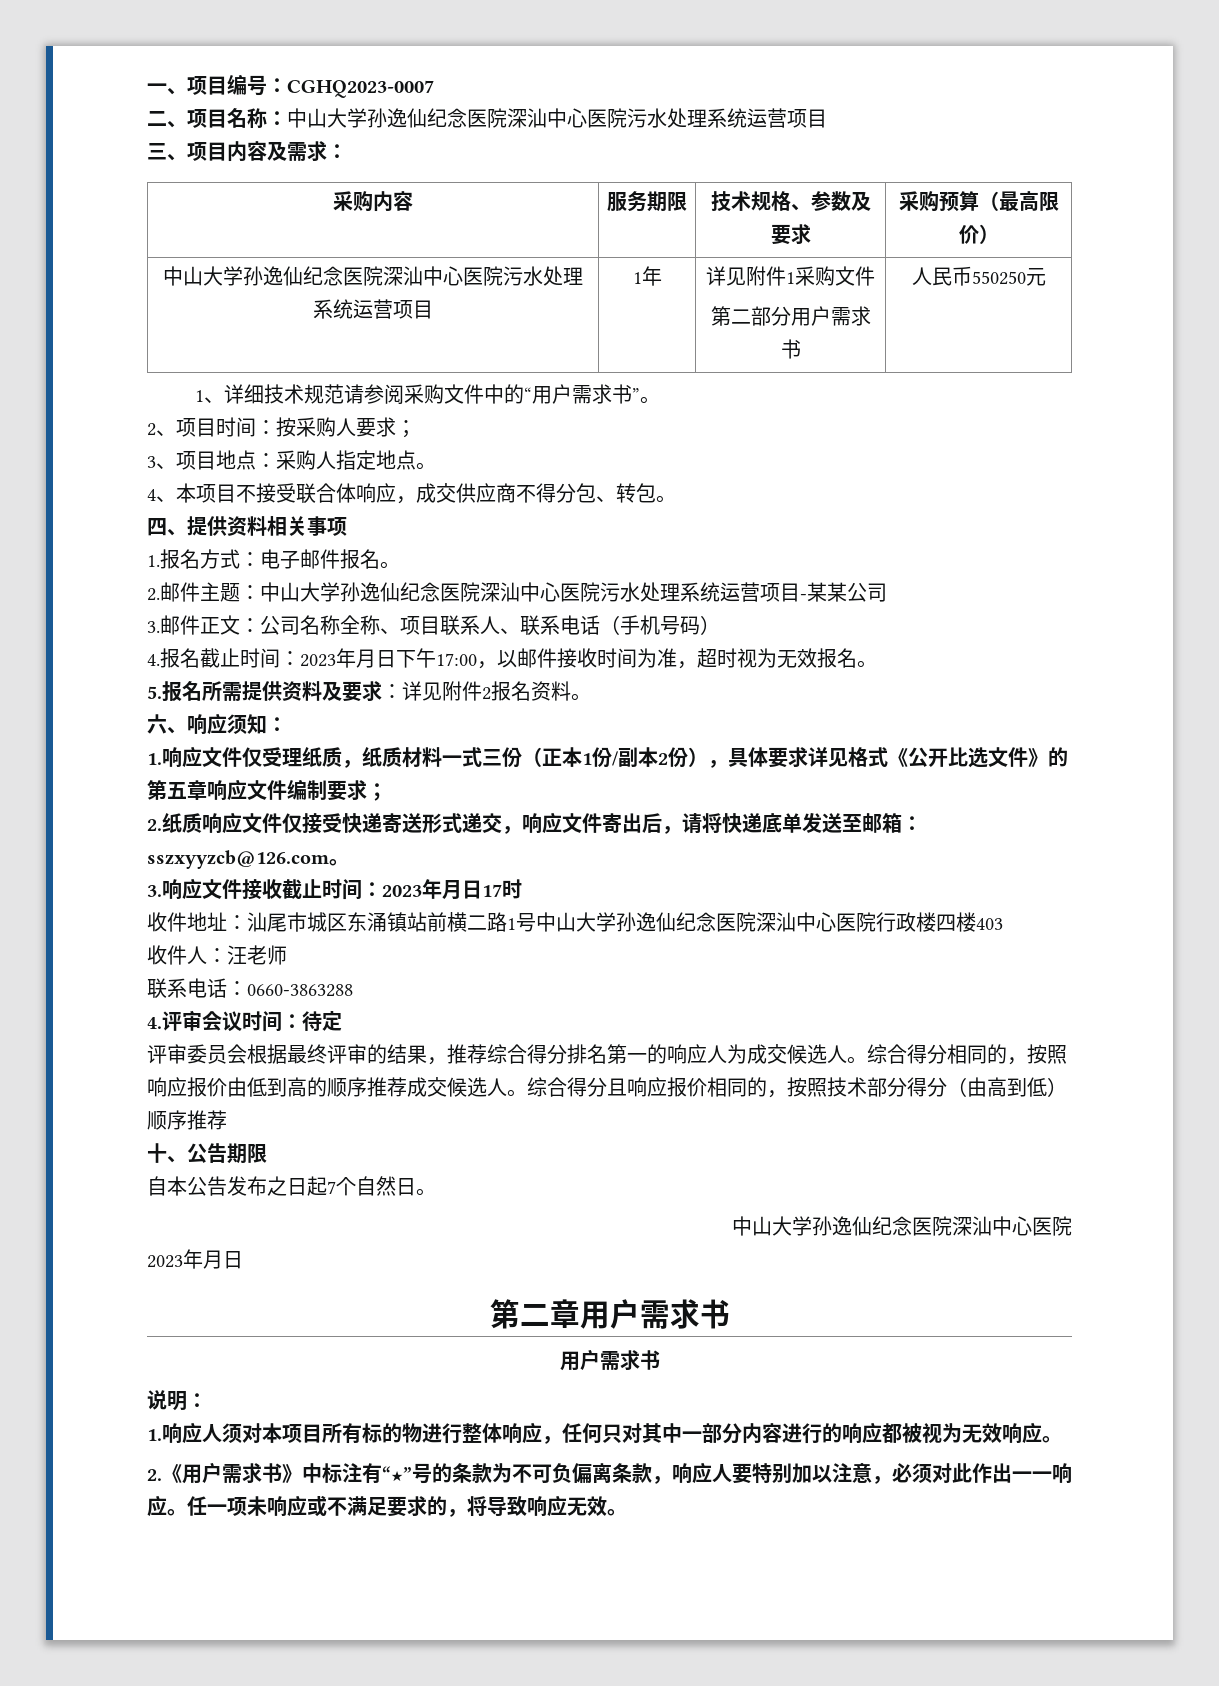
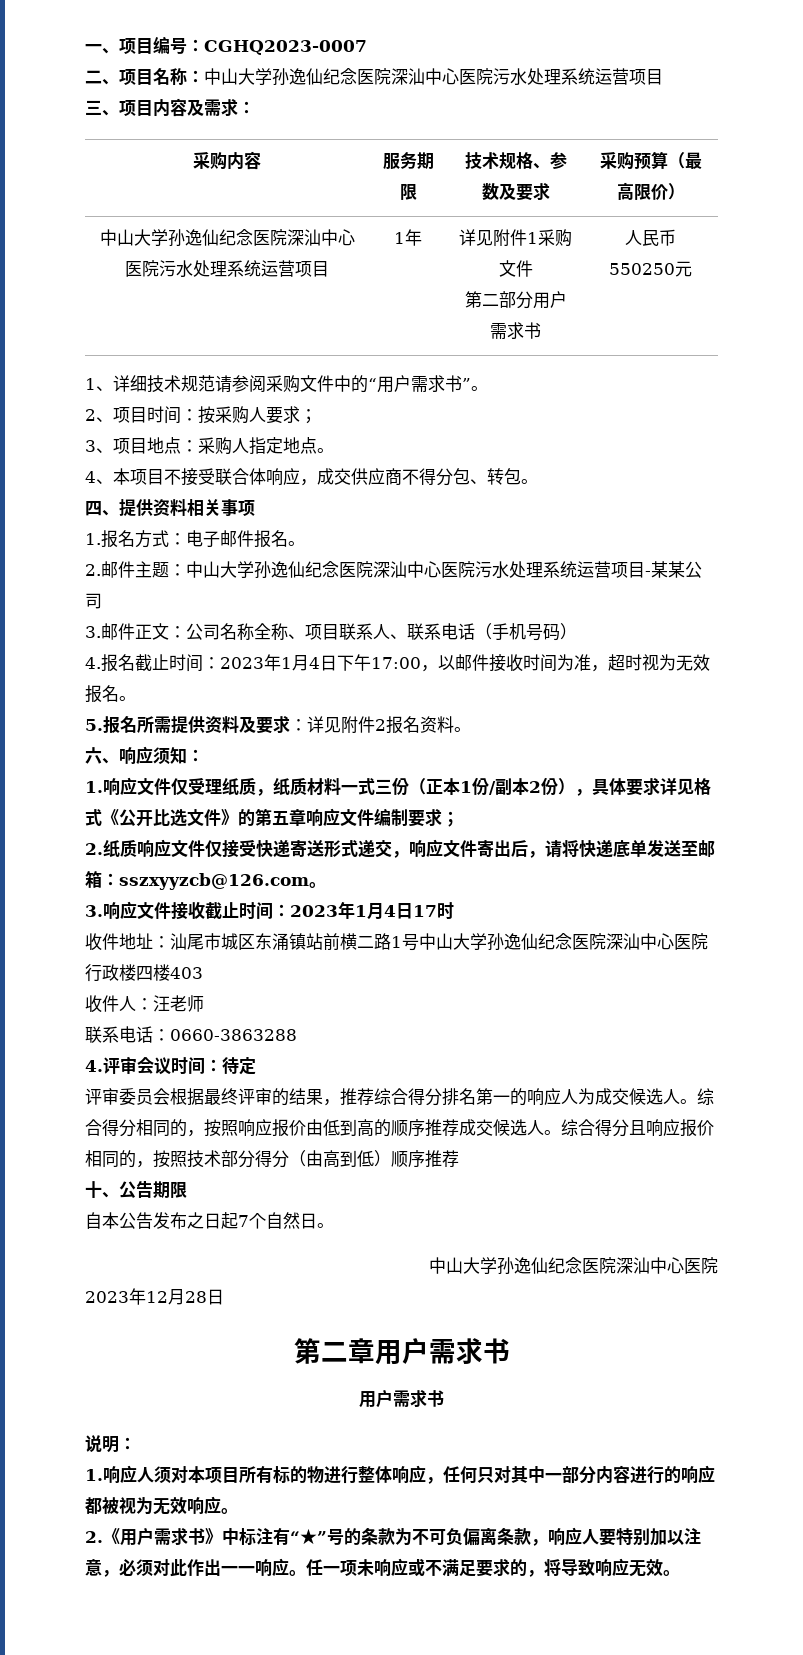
- 4.报名截止时间：2023年月日下午17:00，以邮件接收时间为准，超时视为无效报名。
+ 4.报名截止时间：2023年1月4日下午17:00，以邮件接收时间为准，超时视为无效报名。
- 3.响应文件接收截止时间：2023年月日17时
+ 3.响应文件接收截止时间：2023年1月4日17时
  自本公告发布之日起7个自然日。
  中山大学孙逸仙纪念医院深汕中心医院
- 2023年月日
+ 2023年12月28日

